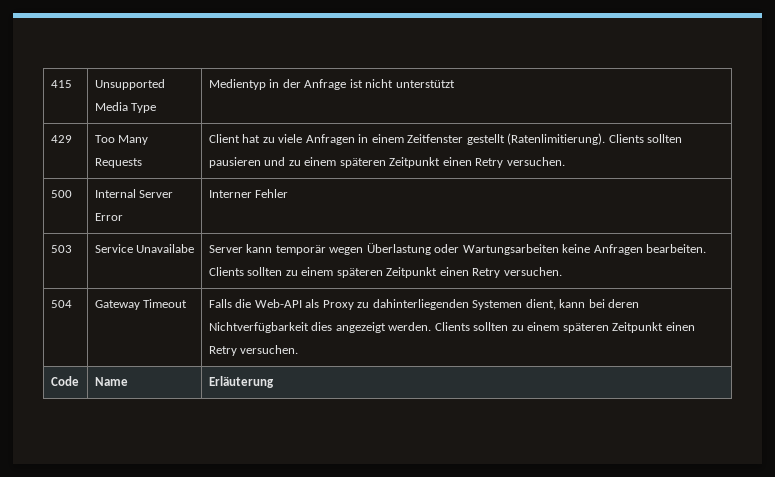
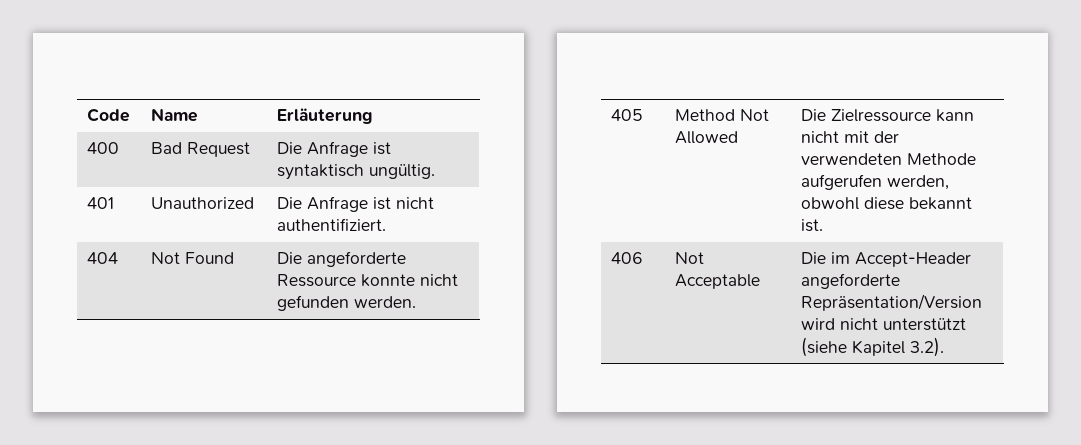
- 415 | Unsupported Media Type | Medientyp in der Anfrage ist nicht unterstützt
- 429 | Too Many Requests | Client hat zu viele Anfragen in einem Zeitfenster gestellt (Ratenlimitierung). Clients sollten pausieren und zu einem späteren Zeitpunkt einen Retry versuchen.
- 500 | Internal Server Error | Interner Fehler
- 503 | Service Unavailabe | Server kann temporär wegen Überlastung oder Wartungsarbeiten keine Anfragen bearbeiten. Clients sollten zu einem späteren Zeitpunkt einen Retry versuchen.
- 504 | Gateway Timeout | Falls die Web-API als Proxy zu dahinterliegenden Systemen dient, kann bei deren Nichtverfügbarkeit dies angezeigt werden. Clients sollten zu einem späteren Zeitpunkt einen Retry versuchen.
  Code | Name | Erläuterung
+ 400 | Bad Request | Die Anfrage ist syntaktisch ungültig.
+ 401 | Unauthorized | Die Anfrage ist nicht authentifiziert.
+ 404 | Not Found | Die angeforderte Ressource konnte nicht gefunden werden.
+ 405 | Method Not Allowed | Die Zielressource kann nicht mit der verwendeten Methode aufgerufen werden, obwohl diese bekannt ist.
+ 406 | Not Acceptable | Die im Accept-Header angeforderte Repräsentation/Version wird nicht unterstützt (siehe Kapitel 3.2).

